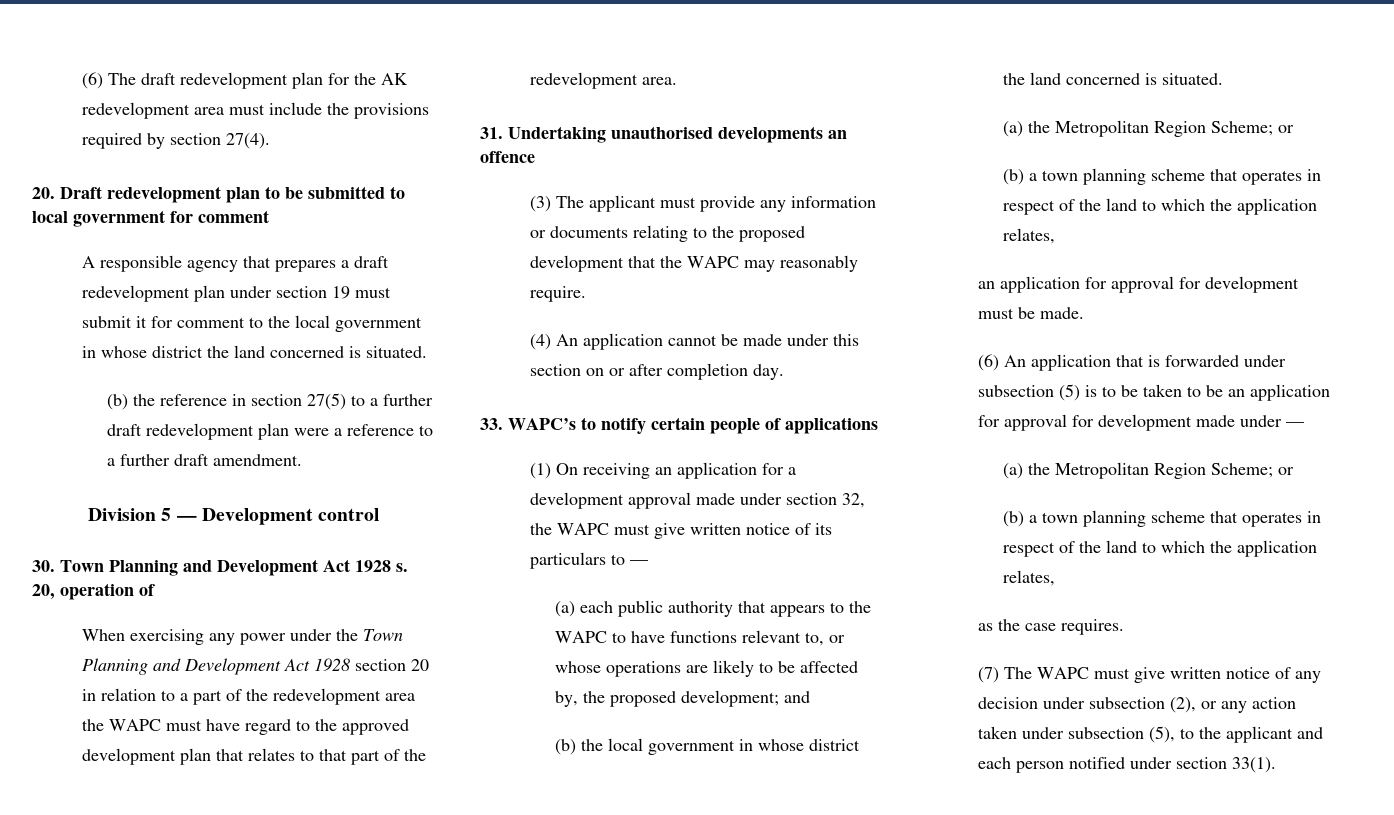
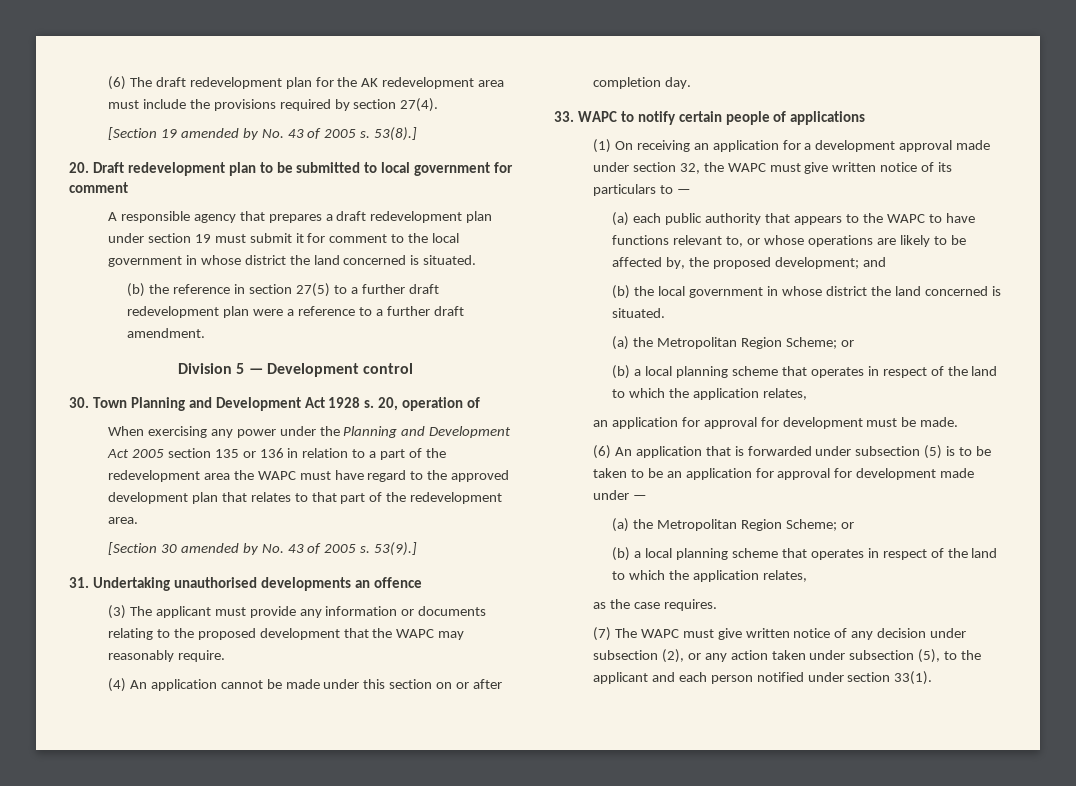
+ [Section 19 amended by No. 43 of 2005 s. 53(8).]
- When exercising any power under the Town Planning and Development Act 1928 section 20 in relation to a part of the redevelopment area the WAPC must have regard to the approved development plan that relates to that part of the redevelopment area.
+ When exercising any power under the Planning and Development Act 2005 section 135 or 136 in relation to a part of the redevelopment area the WAPC must have regard to the approved development plan that relates to that part of the redevelopment area.
+ [Section 30 amended by No. 43 of 2005 s. 53(9).]
- 33. WAPC’s to notify certain people of applications
+ 33. WAPC to notify certain people of applications
  (b) the local government in whose district the land concerned is situated.
  (a) the Metropolitan Region Scheme; or
- (b) a town planning scheme that operates in respect of the land to which the application relates,
+ (b) a local planning scheme that operates in respect of the land to which the application relates,
  (6) An application that is forwarded under subsection (5) is to be taken to be an application for approval for development made under —
  (a) the Metropolitan Region Scheme; or
- (b) a town planning scheme that operates in respect of the land to which the application relates,
+ (b) a local planning scheme that operates in respect of the land to which the application relates,

